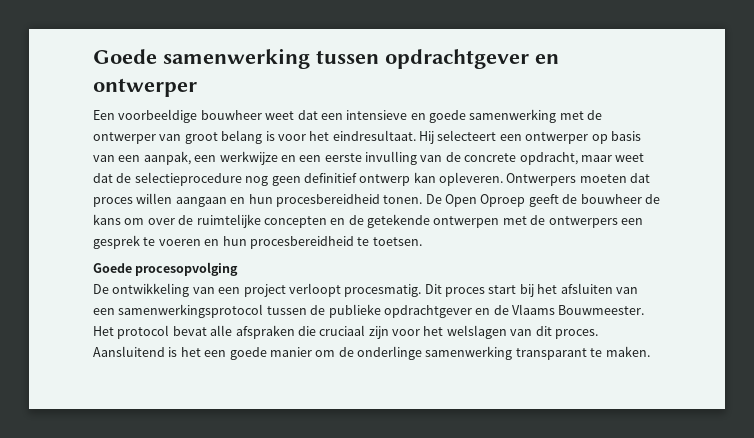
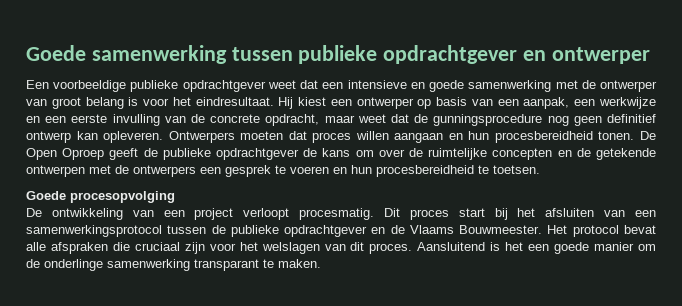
- Goede samenwerking tussen opdrachtgever en ontwerper
+ Goede samenwerking tussen publieke opdrachtgever en ontwerper
- Een voorbeeldige bouwheer weet dat een intensieve en goede samenwerking met de ontwerper van groot belang is voor het eindresultaat.
+ Een voorbeeldige publieke opdrachtgever weet dat een intensieve en goede samenwerking met de ontwerper van groot belang is voor het eindresultaat.
- Hij selecteert een ontwerper op basis van een aanpak, een werkwijze en een eerste invulling van de concrete opdracht, maar weet dat de selectieprocedure nog geen definitief ontwerp kan opleveren.
+ Hij kiest een ontwerper op basis van een aanpak, een werkwijze en een eerste invulling van de concrete opdracht, maar weet dat de gunningsprocedure nog geen definitief ontwerp kan opleveren.
- De Open Oproep geeft de bouwheer de kans om over de ruimtelijke concepten en de getekende ontwerpen met de ontwerpers een gesprek te voeren en hun procesbereidheid te toetsen.
+ De Open Oproep geeft de publieke opdrachtgever de kans om over de ruimtelijke concepten en de getekende ontwerpen met de ontwerpers een gesprek te voeren en hun procesbereidheid te toetsen.

